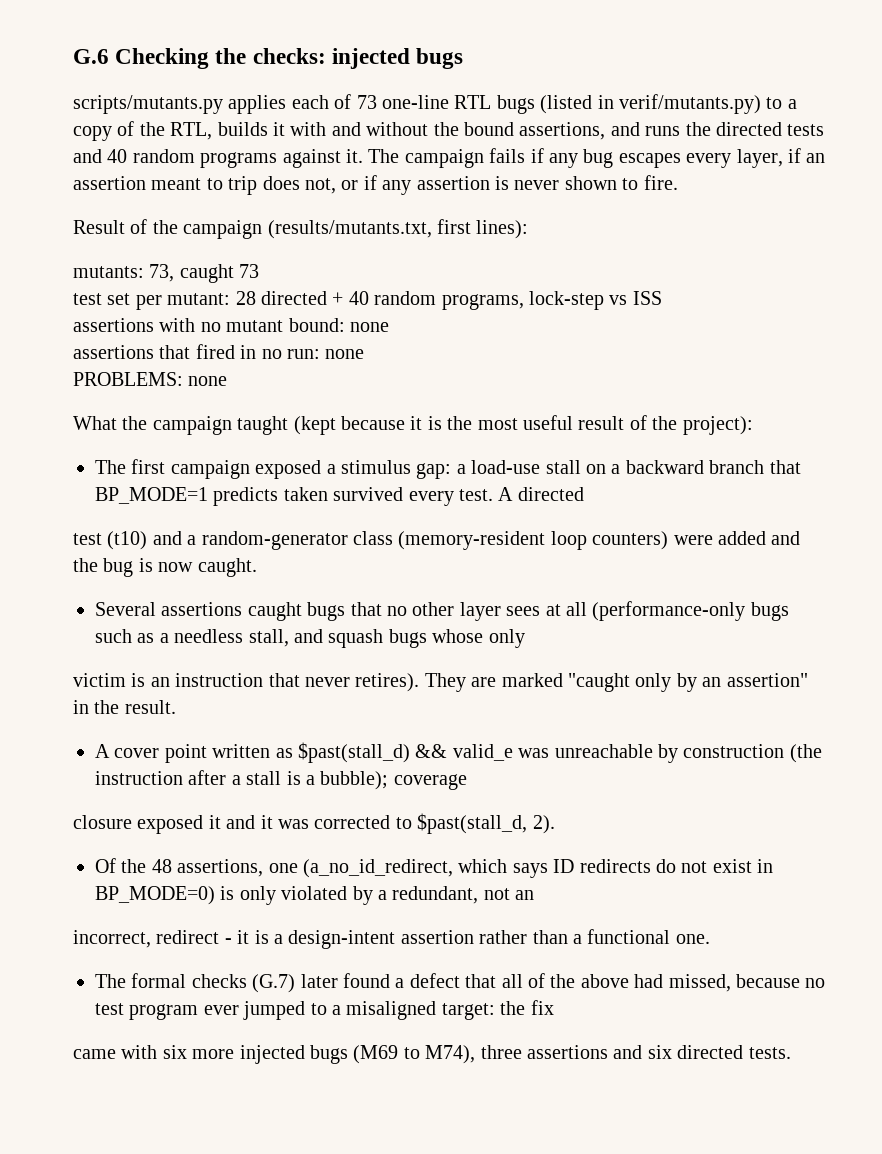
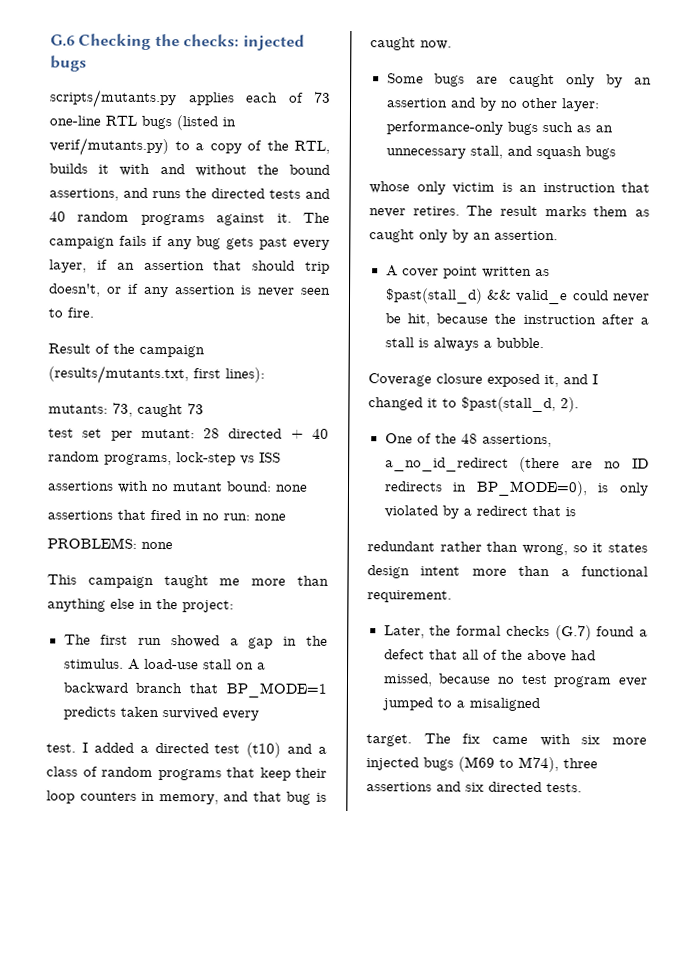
- The campaign fails if any bug escapes every layer, if an assertion meant to trip does not, or if any assertion is never shown to fire.
+ The campaign fails if any bug gets past every layer, if an assertion that should trip doesn't, or if any assertion is never seen to fire.
- What the campaign taught (kept because it is the most useful result of the project):
- The first campaign exposed a stimulus gap: a load-use stall on a backward branch that BP_MODE=1 predicts taken survived every test. A directed
- test (t10) and a random-generator class (memory-resident loop counters) were added and the bug is now caught.
- Several assertions caught bugs that no other layer sees at all (performance-only bugs such as a needless stall, and squash bugs whose only
- victim is an instruction that never retires). They are marked "caught only by an assertion" in the result.
+ This campaign taught me more than anything else in the project:
+ The first run showed a gap in the stimulus. A load-use stall on a backward branch that BP_MODE=1 predicts taken survived every
+ test. I added a directed test (t10) and a class of random programs that keep their loop counters in memory, and that bug is caught now.
+ Some bugs are caught only by an assertion and by no other layer: performance-only bugs such as an unnecessary stall, and squash bugs
+ whose only victim is an instruction that never retires. The result marks them as caught only by an assertion.
- A cover point written as $past(stall_d) && valid_e was unreachable by construction (the instruction after a stall is a bubble); coverage
- closure exposed it and it was corrected to $past(stall_d, 2).
+ A cover point written as $past(stall_d) && valid_e could never be hit, because the instruction after a stall is always a bubble.
+ Coverage closure exposed it, and I changed it to $past(stall_d, 2).
- Of the 48 assertions, one (a_no_id_redirect, which says ID redirects do not exist in BP_MODE=0) is only violated by a redundant, not an
- incorrect, redirect - it is a design-intent assertion rather than a functional one.
- The formal checks (G.7) later found a defect that all of the above had missed, because no test program ever jumped to a misaligned target: the fix
- came with six more injected bugs (M69 to M74), three assertions and six directed tests.
+ One of the 48 assertions, a_no_id_redirect (there are no ID redirects in BP_MODE=0), is only violated by a redirect that is
+ redundant rather than wrong, so it states design intent more than a functional requirement.
+ Later, the formal checks (G.7) found a defect that all of the above had missed, because no test program ever jumped to a misaligned
+ target. The fix came with six more injected bugs (M69 to M74), three assertions and six directed tests.

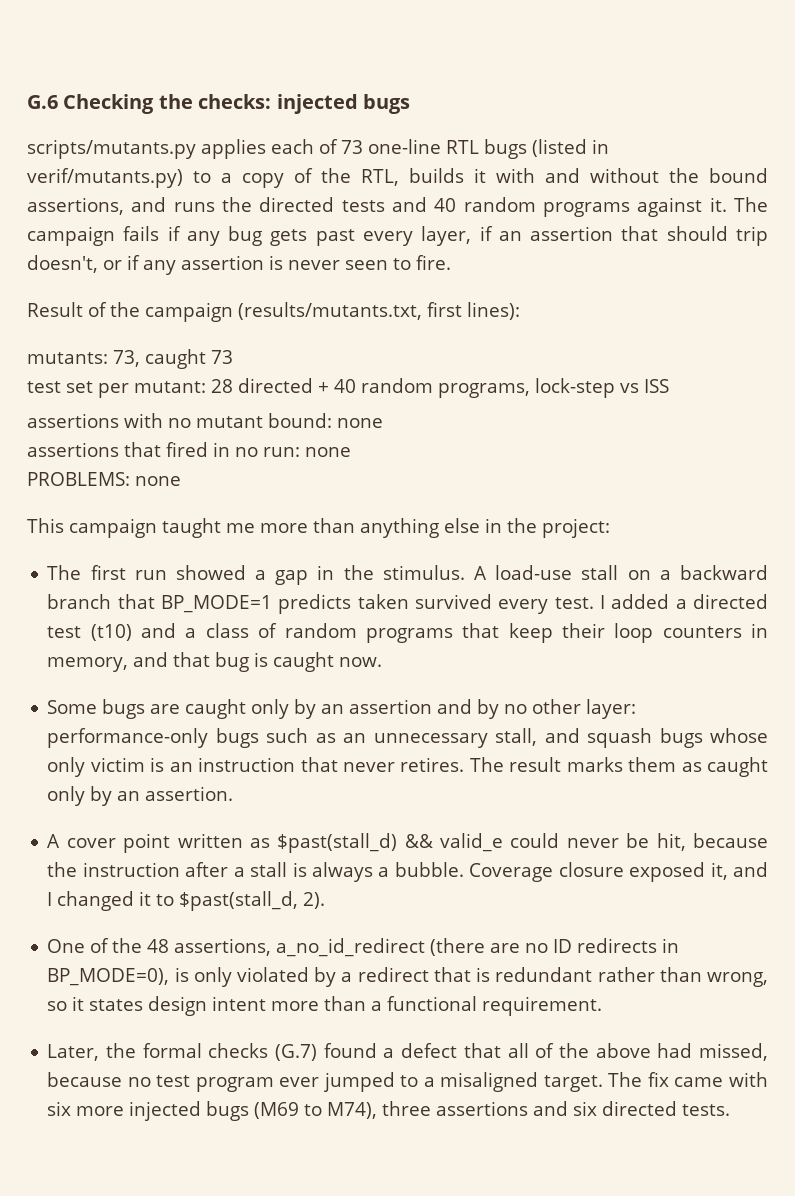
- A load-use stall on a backward branch that BP_MODE=1 predicts taken survived every
- test.
+ A load-use stall on a backward branch that BP_MODE=1 predicts taken survived every test.
- Some bugs are caught only by an assertion and by no other layer: performance-only bugs such as an unnecessary stall, and squash bugs
- whose only victim is an instruction that never retires.
+ Some bugs are caught only by an assertion and by no other layer: performance-only bugs such as an unnecessary stall, and squash bugs whose only victim is an instruction that never retires.
- A cover point written as $past(stall_d) && valid_e could never be hit, because the instruction after a stall is always a bubble.
- Coverage closure exposed it, and I changed it to $past(stall_d, 2).
+ A cover point written as $past(stall_d) && valid_e could never be hit, because the instruction after a stall is always a bubble. Coverage closure exposed it, and I changed it to $past(stall_d, 2).
- One of the 48 assertions, a_no_id_redirect (there are no ID redirects in BP_MODE=0), is only violated by a redirect that is
- redundant rather than wrong, so it states design intent more than a functional requirement.
+ One of the 48 assertions, a_no_id_redirect (there are no ID redirects in BP_MODE=0), is only violated by a redirect that is redundant rather than wrong, so it states design intent more than a functional requirement.
- Later, the formal checks (G.7) found a defect that all of the above had missed, because no test program ever jumped to a misaligned
- target.
+ Later, the formal checks (G.7) found a defect that all of the above had missed, because no test program ever jumped to a misaligned target.

